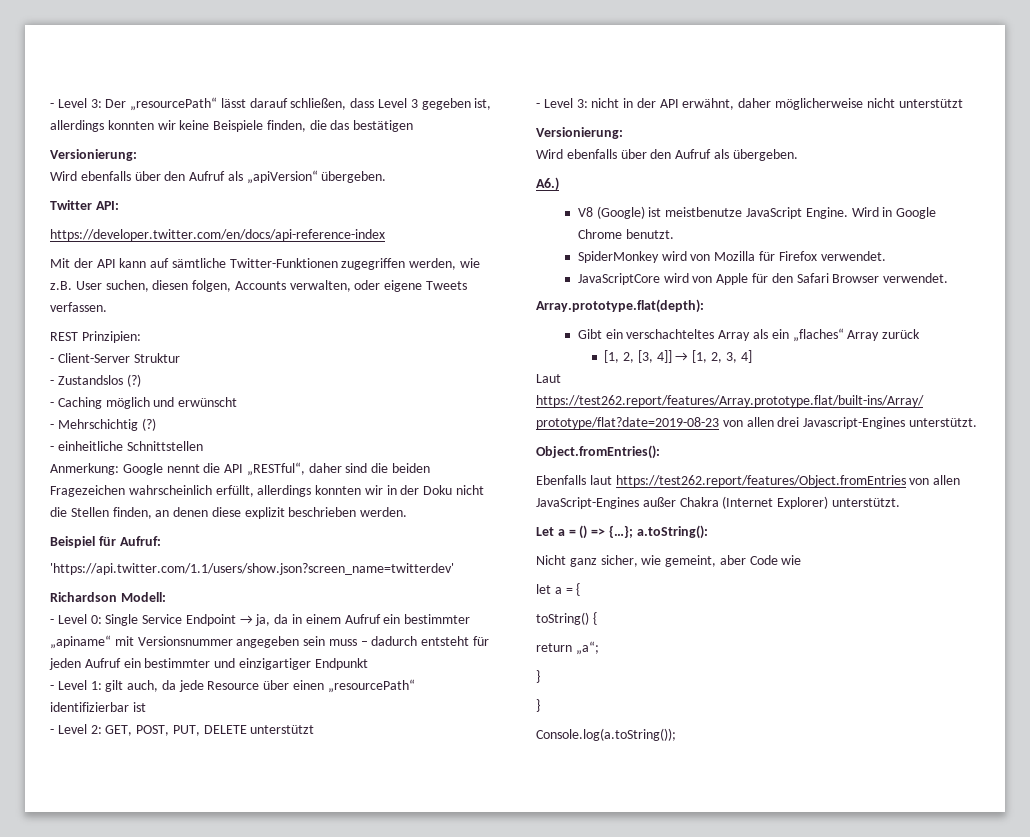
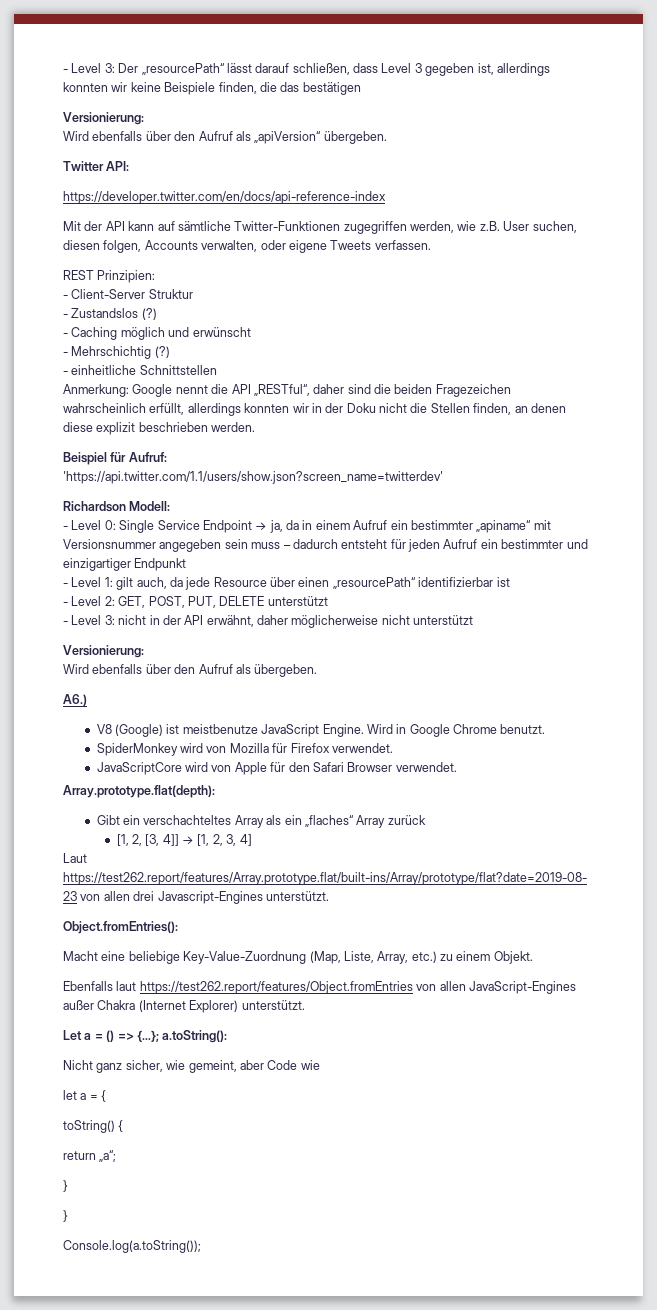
+ Macht eine beliebige Key-Value-Zuordnung (Map, Liste, Array, etc.) zu einem Objekt.

